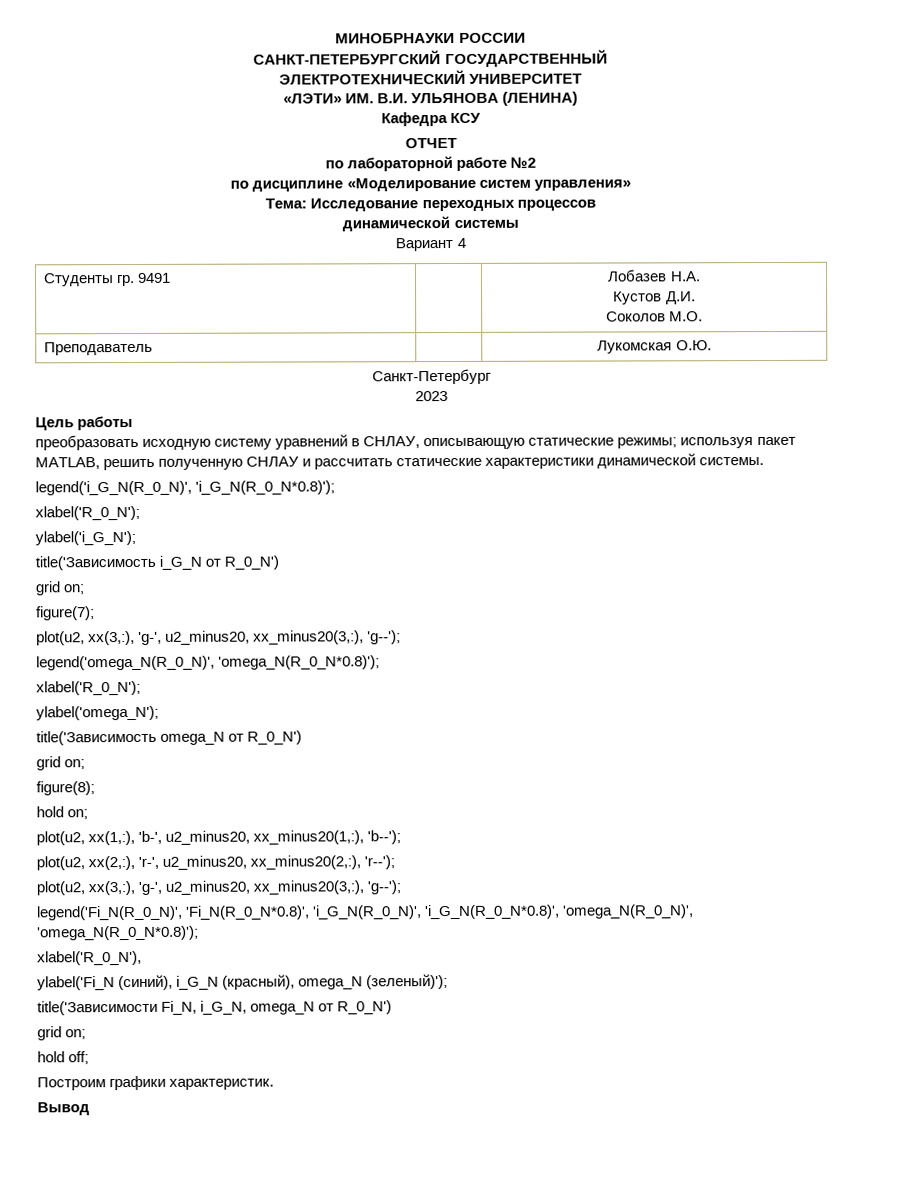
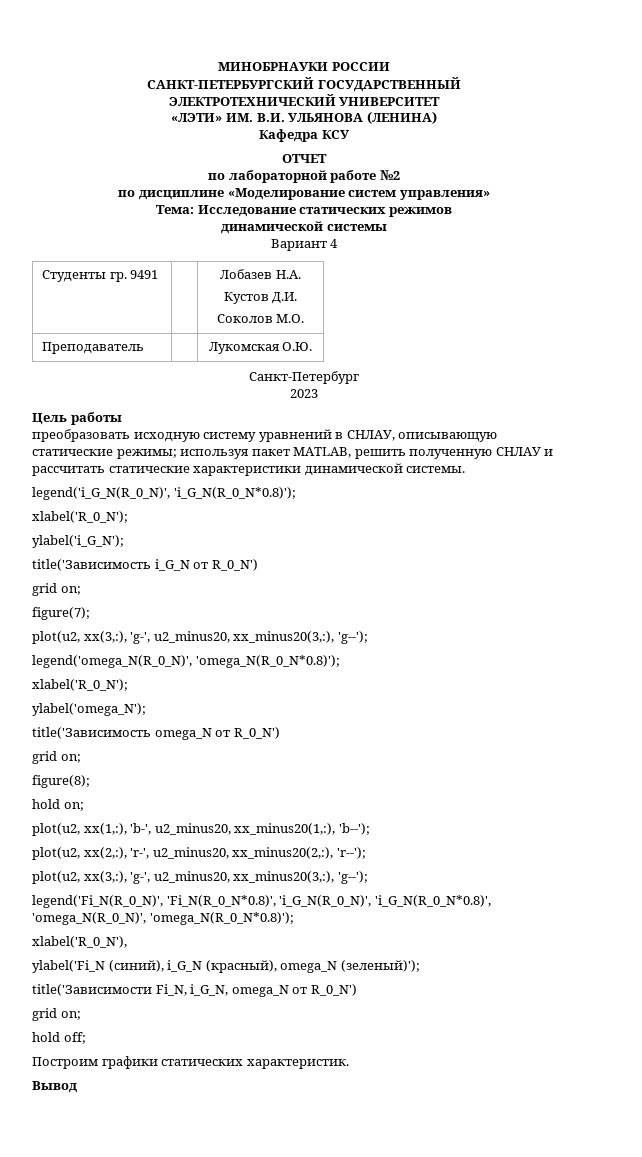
- Тема: Исследование переходных процессов
+ Тема: Исследование статических режимов
- Построим графики характеристик.
+ Построим графики статических характеристик.

